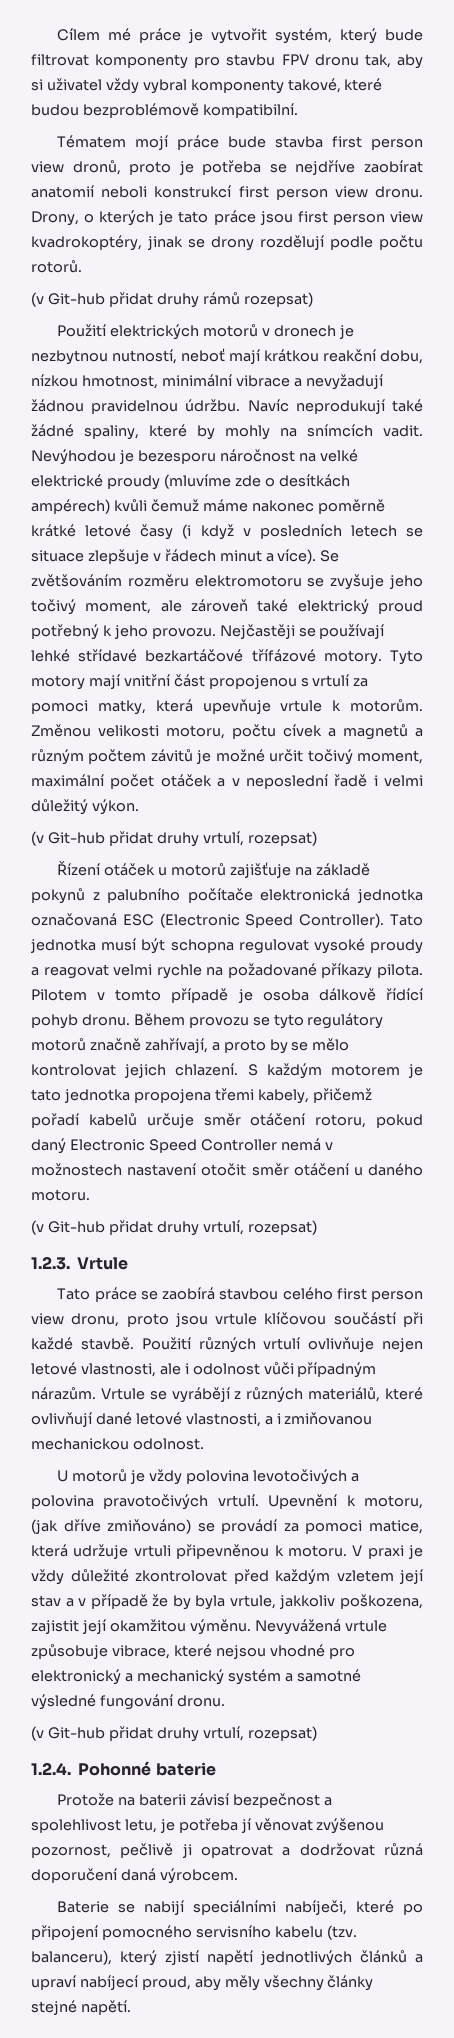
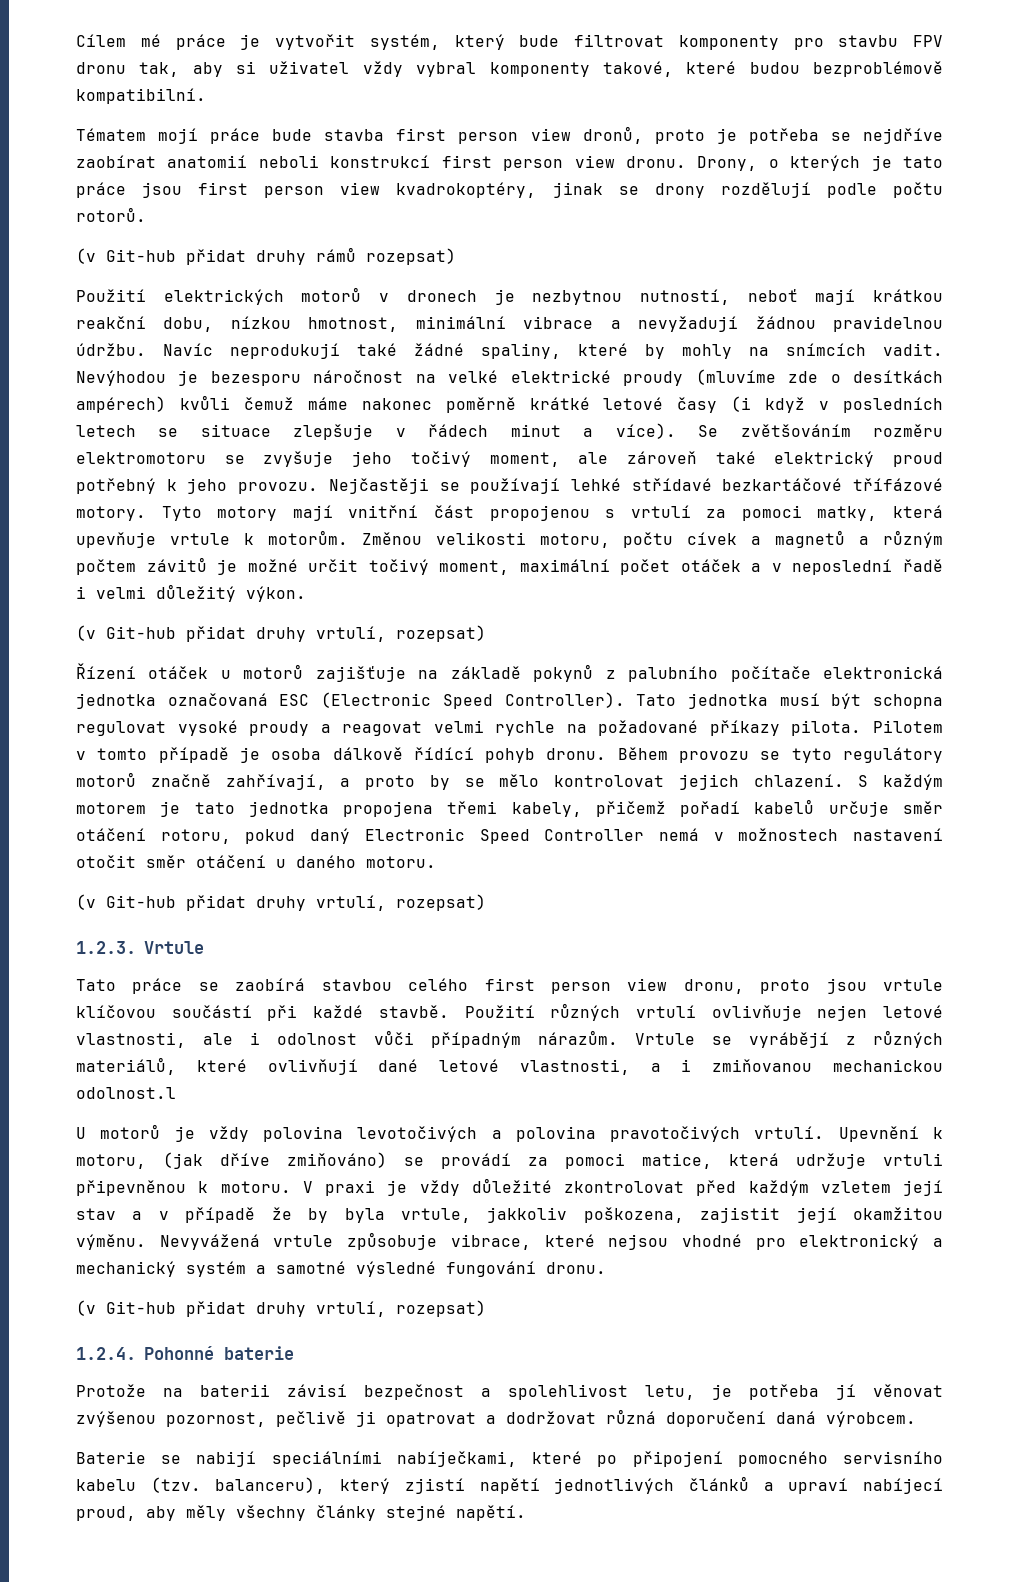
- Vrtule se vyrábějí z různých materiálů, které ovlivňují dané letové vlastnosti, a i zmiňovanou mechanickou odolnost.
+ Vrtule se vyrábějí z různých materiálů, které ovlivňují dané letové vlastnosti, a i zmiňovanou mechanickou odolnost.l
- Baterie se nabijí speciálními nabíječi, které po připojení pomocného servisního kabelu (tzv. balanceru), který zjistí napětí jednotlivých článků a upraví nabíjecí proud, aby měly všechny články stejné napětí.
+ Baterie se nabijí speciálními nabíječkami, které po připojení pomocného servisního kabelu (tzv. balanceru), který zjistí napětí jednotlivých článků a upraví nabíjecí proud, aby měly všechny články stejné napětí.

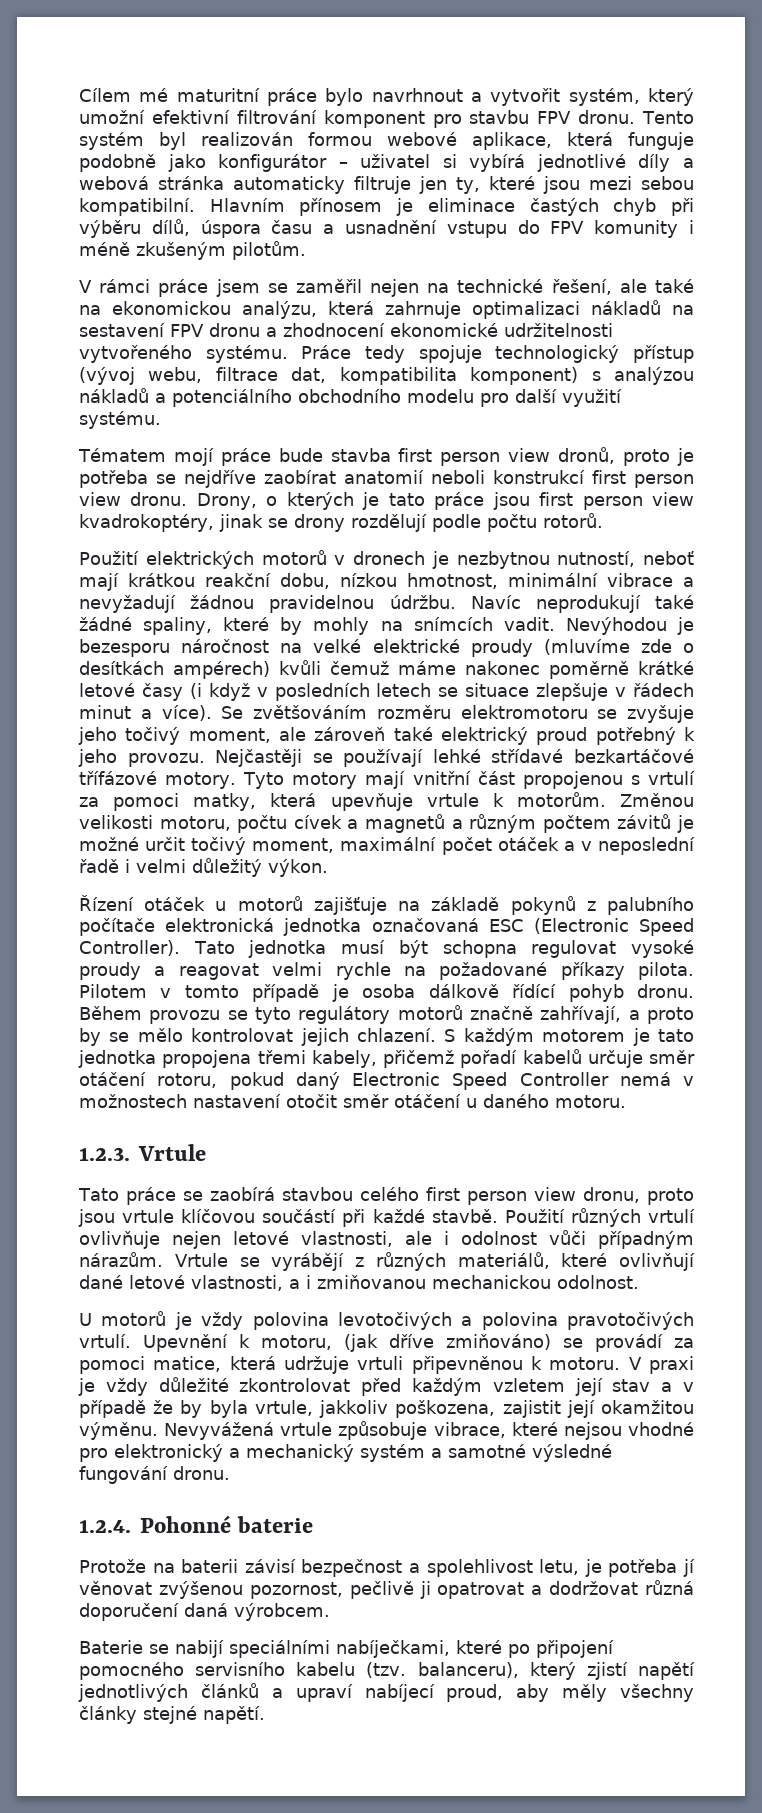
- Cílem mé práce je vytvořit systém, který bude filtrovat komponenty pro stavbu FPV dronu tak, aby si uživatel vždy vybral komponenty takové, které budou bezproblémově kompatibilní.
+ Cílem mé maturitní práce bylo navrhnout a vytvořit systém, který umožní efektivní filtrování komponent pro stavbu FPV dronu. Tento systém byl realizován formou webové aplikace, která funguje podobně jako konfigurátor – uživatel si vybírá jednotlivé díly a webová stránka automaticky filtruje jen ty, které jsou mezi sebou kompatibilní. Hlavním přínosem je eliminace častých chyb při výběru dílů, úspora času a usnadnění vstupu do FPV komunity i méně zkušeným pilotům.
+ V rámci práce jsem se zaměřil nejen na technické řešení, ale také na ekonomickou analýzu, která zahrnuje optimalizaci nákladů na sestavení FPV dronu a zhodnocení ekonomické udržitelnosti vytvořeného systému. Práce tedy spojuje technologický přístup (vývoj webu, filtrace dat, kompatibilita komponent) s analýzou nákladů a potenciálního obchodního modelu pro další využití systému.
- (v Git-hub přidat druhy rámů rozepsat)
  Změnou velikosti motoru, počtu cívek a magnetů a různým počtem závitů je možné určit točivý moment, maximální počet otáček a v neposlední řadě i velmi důležitý výkon.
- (v Git-hub přidat druhy vrtulí, rozepsat)
  S každým motorem je tato jednotka propojena třemi kabely, přičemž pořadí kabelů určuje směr otáčení rotoru, pokud daný Electronic Speed Controller nemá v možnostech nastavení otočit směr otáčení u daného motoru.
- (v Git-hub přidat druhy vrtulí, rozepsat)
- Vrtule se vyrábějí z různých materiálů, které ovlivňují dané letové vlastnosti, a i zmiňovanou mechanickou odolnost.l
+ Vrtule se vyrábějí z různých materiálů, které ovlivňují dané letové vlastnosti, a i zmiňovanou mechanickou odolnost.
  Nevyvážená vrtule způsobuje vibrace, které nejsou vhodné pro elektronický a mechanický systém a samotné výsledné fungování dronu.
- (v Git-hub přidat druhy vrtulí, rozepsat)

